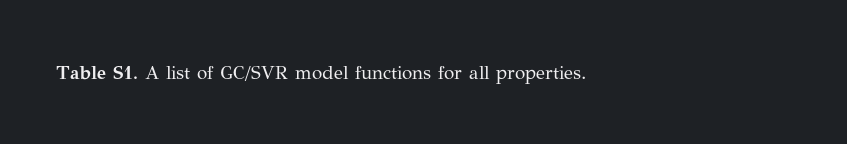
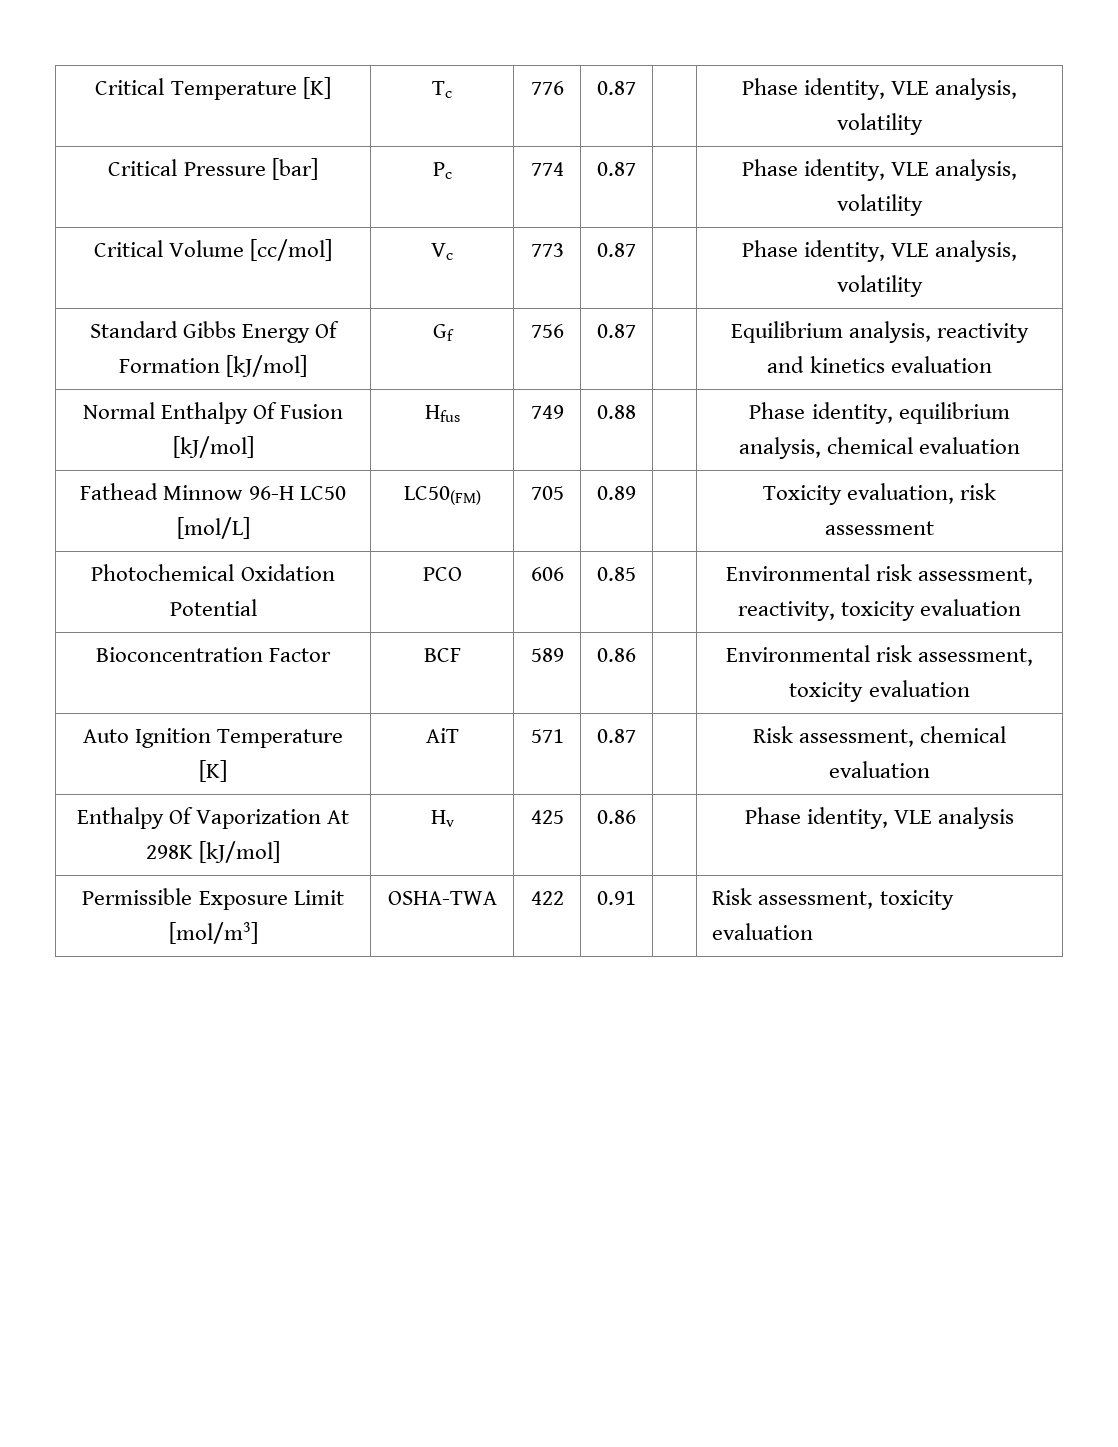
- Table S1. A list of GC/SVR model functions for all properties.
+ Critical Temperature [K] | Tc | 776 | 0.87 | | Phase identity, VLE analysis, volatility
+ Critical Pressure [bar] | Pc | 774 | 0.87 | | Phase identity, VLE analysis, volatility
+ Critical Volume [cc/mol] | Vc | 773 | 0.87 | | Phase identity, VLE analysis, volatility
+ Standard Gibbs Energy Of Formation [kJ/mol] | Gf | 756 | 0.87 | | Equilibrium analysis, reactivity and kinetics evaluation
+ Normal Enthalpy Of Fusion [kJ/mol] | Hfus | 749 | 0.88 | | Phase identity, equilibrium analysis, chemical evaluation
+ Fathead Minnow 96-H LC50 [mol/L] | LC50(FM) | 705 | 0.89 | | Toxicity evaluation, risk assessment
+ Photochemical Oxidation Potential | PCO | 606 | 0.85 | | Environmental risk assessment, reactivity, toxicity evaluation
+ Bioconcentration Factor | BCF | 589 | 0.86 | | Environmental risk assessment, toxicity evaluation
+ Auto Ignition Temperature [K] | AiT | 571 | 0.87 | | Risk assessment, chemical evaluation
+ Enthalpy Of Vaporization At 298K [kJ/mol] | Hv | 425 | 0.86 | | Phase identity, VLE analysis
+ Permissible Exposure Limit [mol/m3] | OSHA-TWA | 422 | 0.91 | | Risk assessment, toxicity evaluation

